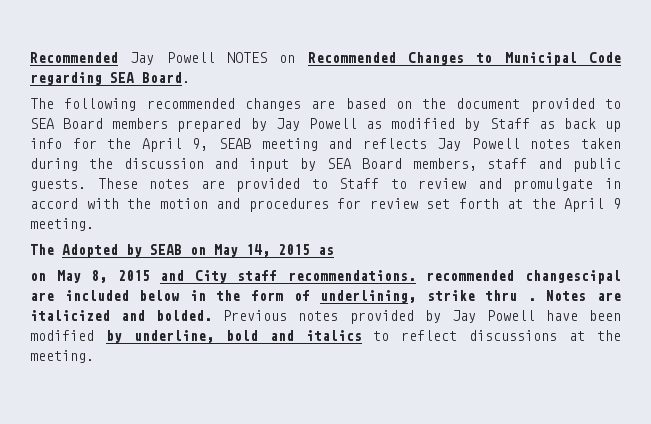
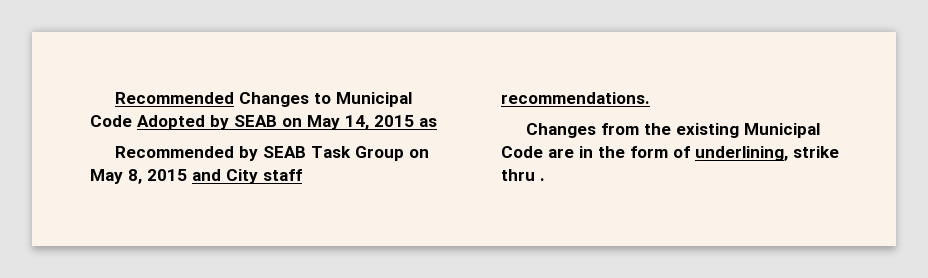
- Recommended Jay Powell NOTES on Recommended Changes to Municipal Code regarding SEA Board.
- The following recommended changes are based on the document provided to SEA Board members prepared by Jay Powell as modified by Staff as back up info for the April 9, SEAB meeting and reflects Jay Powell notes taken during the discussion and input by SEA Board members, staff and public guests. These notes are provided to Staff to review and promulgate in accord with the motion and procedures for review set forth at the April 9 meeting.
- The Adopted by SEAB on May 14, 2015 as
+ Recommended Changes to Municipal Code Adopted by SEAB on May 14, 2015 as
- on May 8, 2015 and City staff recommendations. recommended changescipal are included below in the form of underlining, strike thru . Notes are italicized and bolded. Previous notes provided by Jay Powell have been modified by underline, bold and italics to reflect discussions at the meeting.
+ Recommended by SEAB Task Group on May 8, 2015 and City staff recommendations.
+ Changes from the existing Municipal Code are in the form of underlining, strike thru .

